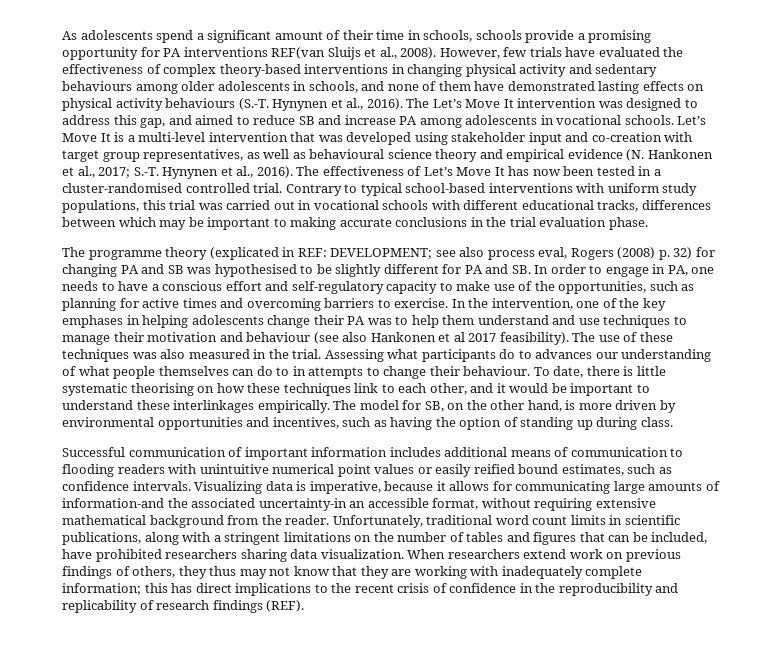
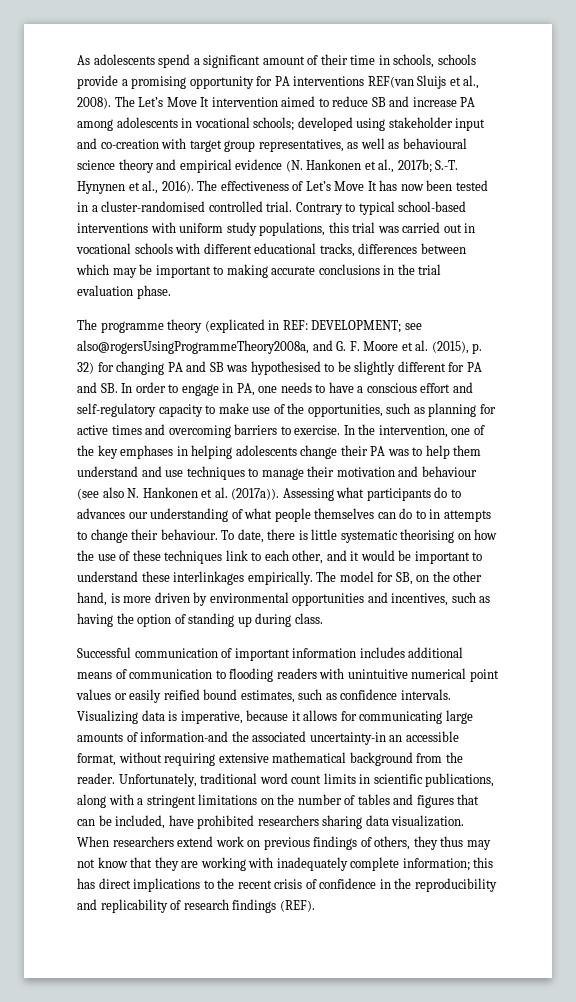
- However, few trials have evaluated the effectiveness of complex theory-based interventions in changing physical activity and sedentary behaviours among older adolescents in schools, and none of them have demonstrated lasting effects on physical activity behaviours (S.-T. Hynynen et al., 2016).
- The Let’s Move It intervention was designed to address this gap, and aimed to reduce SB and increase PA among adolescents in vocational schools. Let’s Move It is a multi-level intervention that was developed using stakeholder input and co-creation with target group representatives, as well as behavioural science theory and empirical evidence (N. Hankonen et al., 2017; S.-T. Hynynen et al., 2016).
+ The Let’s Move It intervention aimed to reduce SB and increase PA among adolescents in vocational schools; developed using stakeholder input and co-creation with target group representatives, as well as behavioural science theory and empirical evidence (N. Hankonen et al., 2017b; S.-T. Hynynen et al., 2016).
- The programme theory (explicated in REF: DEVELOPMENT; see also process eval, Rogers (2008) p. 32) for changing PA and SB was hypothesised to be slightly different for PA and SB. In order to engage in PA, one needs to have a conscious effort and self-regulatory capacity to make use of the opportunities, such as planning for active times and overcoming barriers to exercise.
+ The programme theory (explicated in REF: DEVELOPMENT; see also@rogersUsingProgrammeTheory2008a, and G. F. Moore et al. (2015), p. 32) for changing PA and SB was hypothesised to be slightly different for PA and SB. In order to engage in PA, one needs to have a conscious effort and self-regulatory capacity to make use of the opportunities, such as planning for active times and overcoming barriers to exercise.
- In the intervention, one of the key emphases in helping adolescents change their PA was to help them understand and use techniques to manage their motivation and behaviour (see also Hankonen et al 2017 feasibility). The use of these techniques was also measured in the trial.
+ In the intervention, one of the key emphases in helping adolescents change their PA was to help them understand and use techniques to manage their motivation and behaviour (see also N. Hankonen et al. (2017a)).
- To date, there is little systematic theorising on how these techniques link to each other, and it would be important to understand these interlinkages empirically.
+ To date, there is little systematic theorising on how the use of these techniques link to each other, and it would be important to understand these interlinkages empirically.

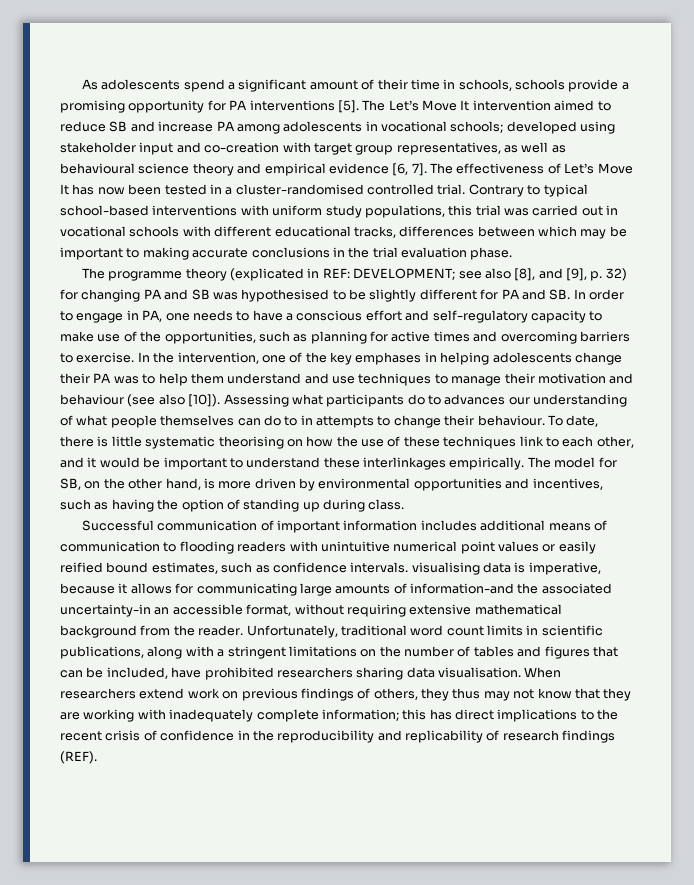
- As adolescents spend a significant amount of their time in schools, schools provide a promising opportunity for PA interventions REF(van Sluijs et al., 2008).
+ As adolescents spend a significant amount of their time in schools, schools provide a promising opportunity for PA interventions [5].
- The Let’s Move It intervention aimed to reduce SB and increase PA among adolescents in vocational schools; developed using stakeholder input and co-creation with target group representatives, as well as behavioural science theory and empirical evidence (N. Hankonen et al., 2017b; S.-T. Hynynen et al., 2016).
+ The Let’s Move It intervention aimed to reduce SB and increase PA among adolescents in vocational schools; developed using stakeholder input and co-creation with target group representatives, as well as behavioural science theory and empirical evidence [6, 7].
- The programme theory (explicated in REF: DEVELOPMENT; see also@rogersUsingProgrammeTheory2008a, and G. F. Moore et al. (2015), p. 32) for changing PA and SB was hypothesised to be slightly different for PA and SB. In order to engage in PA, one needs to have a conscious effort and self-regulatory capacity to make use of the opportunities, such as planning for active times and overcoming barriers to exercise.
+ The programme theory (explicated in REF: DEVELOPMENT; see also [8], and [9], p. 32) for changing PA and SB was hypothesised to be slightly different for PA and SB. In order to engage in PA, one needs to have a conscious effort and self-regulatory capacity to make use of the opportunities, such as planning for active times and overcoming barriers to exercise.
- In the intervention, one of the key emphases in helping adolescents change their PA was to help them understand and use techniques to manage their motivation and behaviour (see also N. Hankonen et al. (2017a)).
+ In the intervention, one of the key emphases in helping adolescents change their PA was to help them understand and use techniques to manage their motivation and behaviour (see also [10]).
- Successful communication of important information includes additional means of communication to flooding readers with unintuitive numerical point values or easily reified bound estimates, such as confidence intervals. Visualizing data is imperative, because it allows for communicating large amounts of information-and the associated uncertainty-in an accessible format, without requiring extensive mathematical background from the reader.
+ Successful communication of important information includes additional means of communication to flooding readers with unintuitive numerical point values or easily reified bound estimates, such as confidence intervals. visualising data is imperative, because it allows for communicating large amounts of information-and the associated uncertainty-in an accessible format, without requiring extensive mathematical background from the reader.
- Unfortunately, traditional word count limits in scientific publications, along with a stringent limitations on the number of tables and figures that can be included, have prohibited researchers sharing data visualization.
+ Unfortunately, traditional word count limits in scientific publications, along with a stringent limitations on the number of tables and figures that can be included, have prohibited researchers sharing data visualisation.

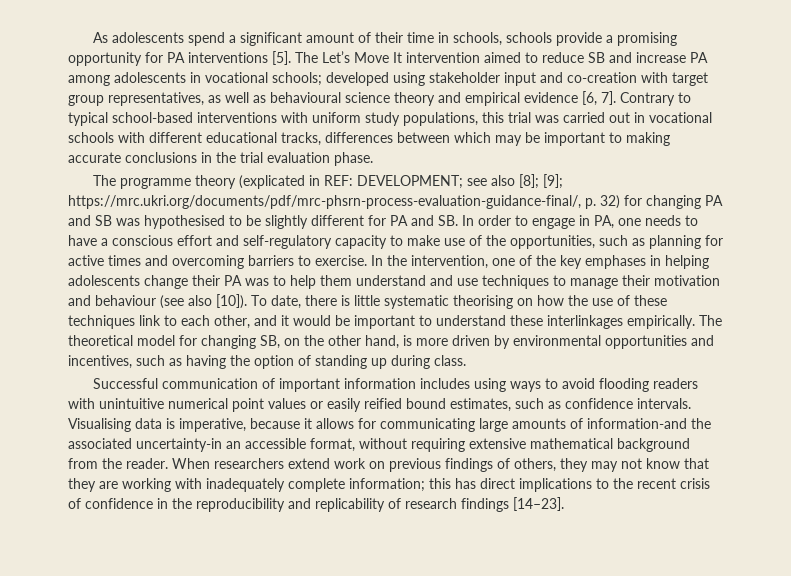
- The effectiveness of Let’s Move It has now been tested in a cluster-randomised controlled trial.
- The programme theory (explicated in REF: DEVELOPMENT; see also [8], and [9], p. 32) for changing PA and SB was hypothesised to be slightly different for PA and SB. In order to engage in PA, one needs to have a conscious effort and self-regulatory capacity to make use of the opportunities, such as planning for active times and overcoming barriers to exercise.
+ The programme theory (explicated in REF: DEVELOPMENT; see also [8]; [9]; https://mrc.ukri.org/documents/pdf/mrc-phsrn-process-evaluation-guidance-final/, p. 32) for changing PA and SB was hypothesised to be slightly different for PA and SB. In order to engage in PA, one needs to have a conscious effort and self-regulatory capacity to make use of the opportunities, such as planning for active times and overcoming barriers to exercise.
- Assessing what participants do to advances our understanding of what people themselves can do to in attempts to change their behaviour.
- The model for SB, on the other hand, is more driven by environmental opportunities and incentives, such as having the option of standing up during class.
+ The theoretical model for changing SB, on the other hand, is more driven by environmental opportunities and incentives, such as having the option of standing up during class.
- Successful communication of important information includes additional means of communication to flooding readers with unintuitive numerical point values or easily reified bound estimates, such as confidence intervals. visualising data is imperative, because it allows for communicating large amounts of information-and the associated uncertainty-in an accessible format, without requiring extensive mathematical background from the reader.
+ Successful communication of important information includes using ways to avoid flooding readers with unintuitive numerical point values or easily reified bound estimates, such as confidence intervals. Visualising data is imperative, because it allows for communicating large amounts of information-and the associated uncertainty-in an accessible format, without requiring extensive mathematical background from the reader.
- Unfortunately, traditional word count limits in scientific publications, along with a stringent limitations on the number of tables and figures that can be included, have prohibited researchers sharing data visualisation.
- When researchers extend work on previous findings of others, they thus may not know that they are working with inadequately complete information; this has direct implications to the recent crisis of confidence in the reproducibility and replicability of research findings (REF).
+ When researchers extend work on previous findings of others, they may not know that they are working with inadequately complete information; this has direct implications to the recent crisis of confidence in the reproducibility and replicability of research findings [14–23].

